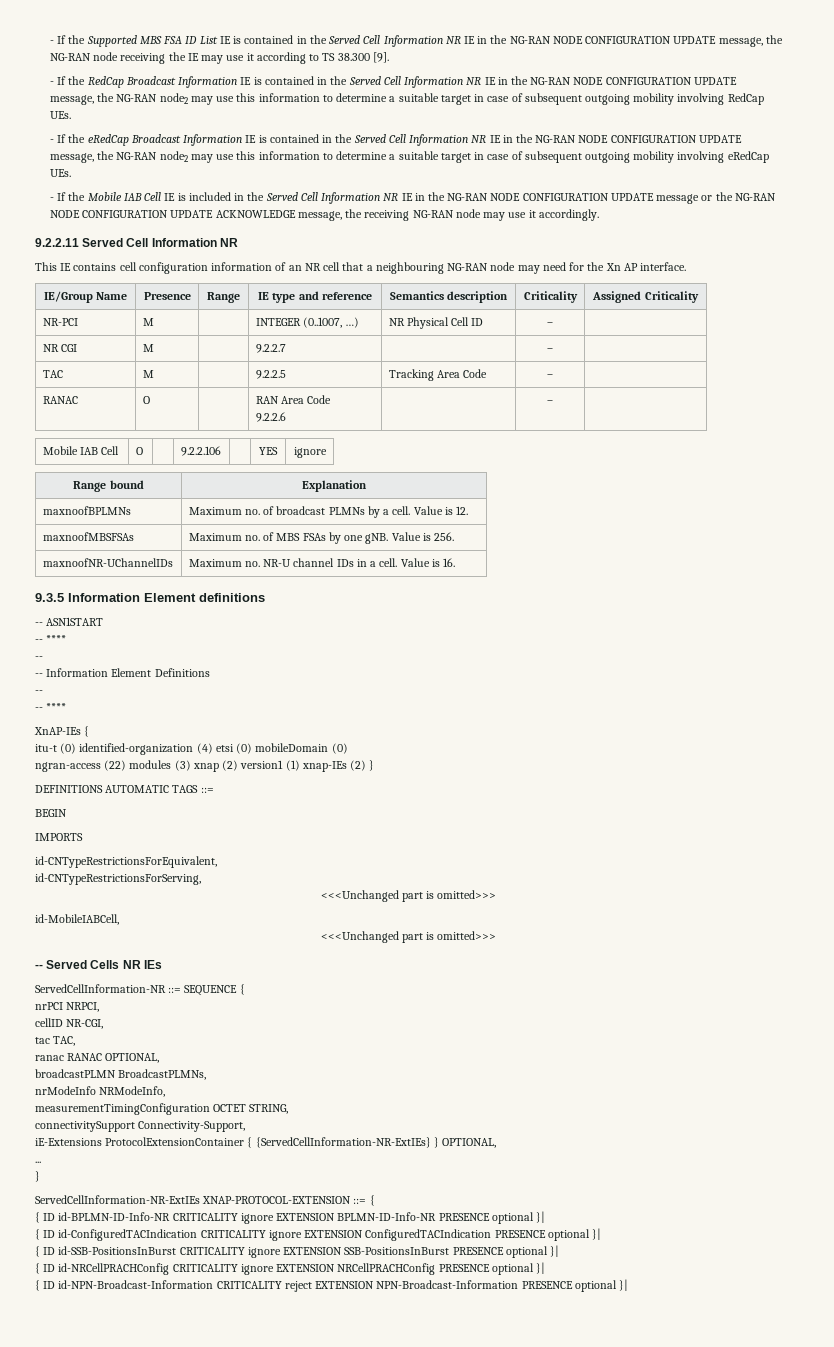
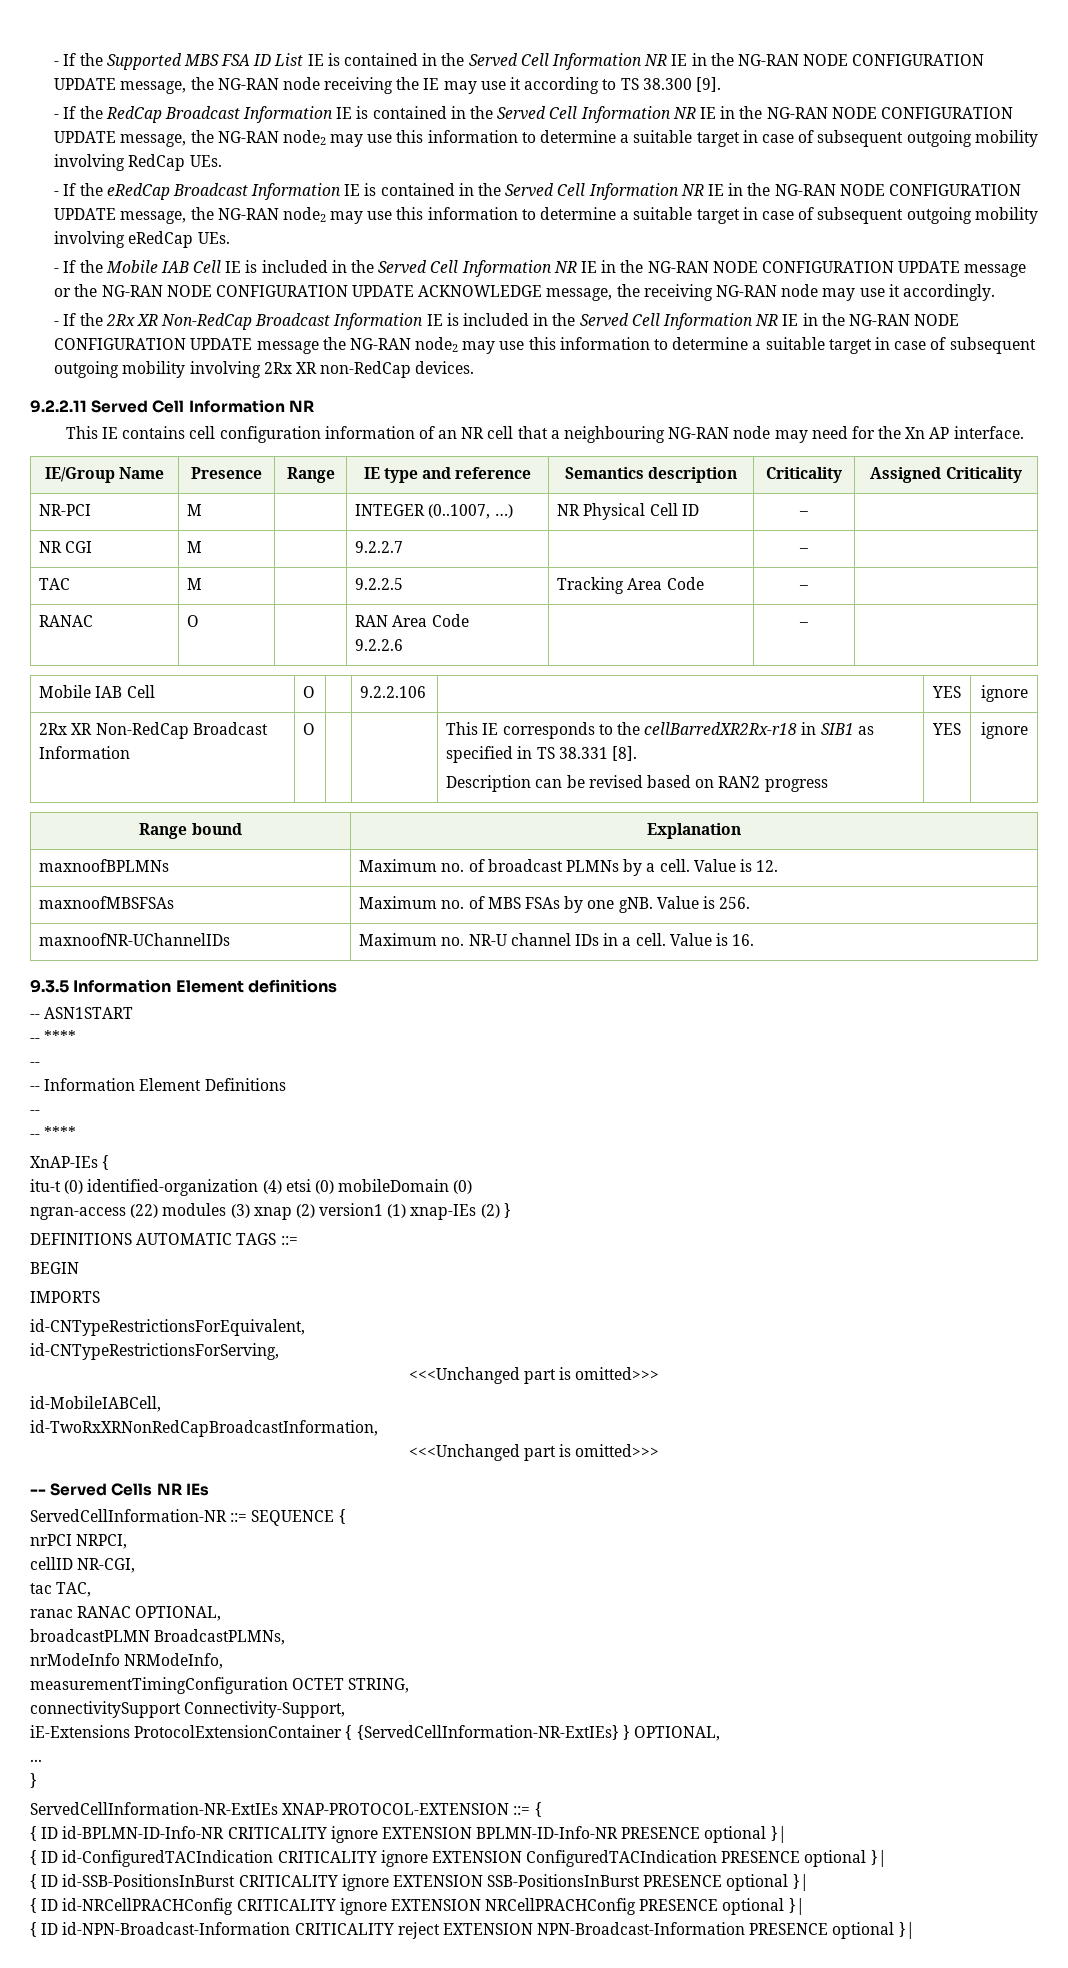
+ - If the 2Rx XR Non-RedCap Broadcast Information IE is included in the Served Cell Information NR IE in the NG-RAN NODE CONFIGURATION UPDATE message the NG-RAN node2 may use this information to determine a suitable target in case of subsequent outgoing mobility involving 2Rx XR non-RedCap devices.
+ 2Rx XR Non-RedCap Broadcast Information | O | | | This IE corresponds to the cellBarredXR2Rx-r18 in SIB1 as specified in TS 38.331 [8].
+ Description can be revised based on RAN2 progress | YES | ignore
+ id-TwoRxXRNonRedCapBroadcastInformation,

